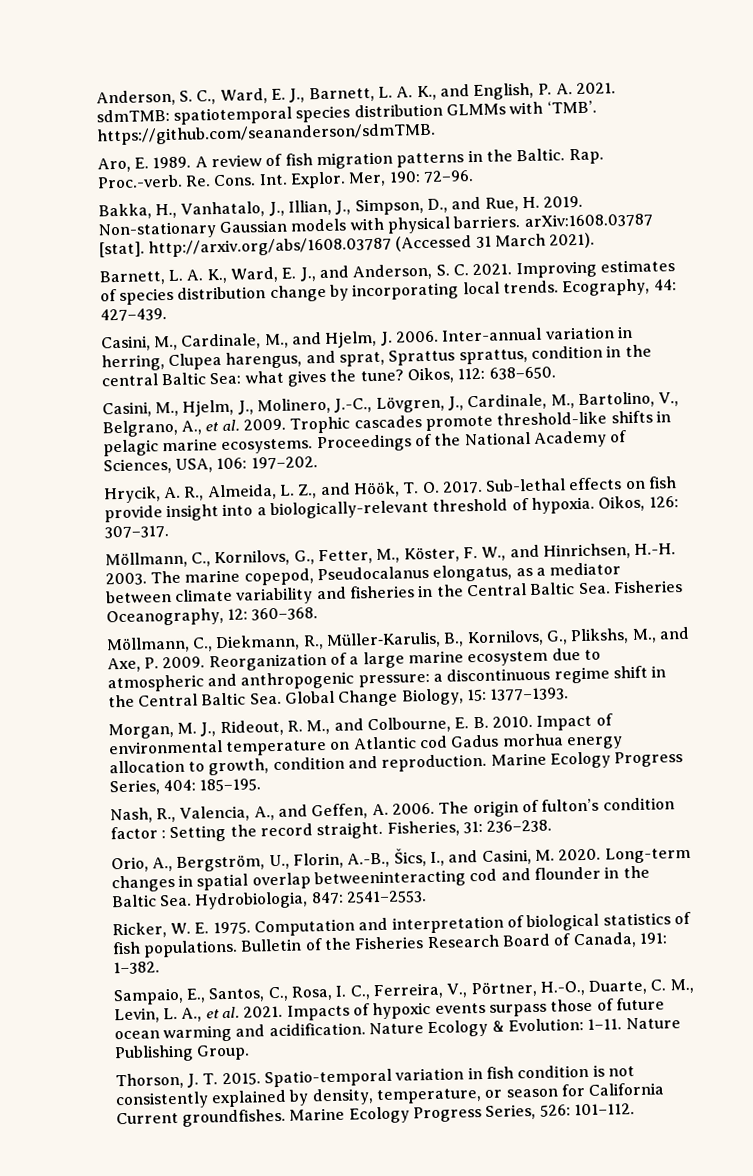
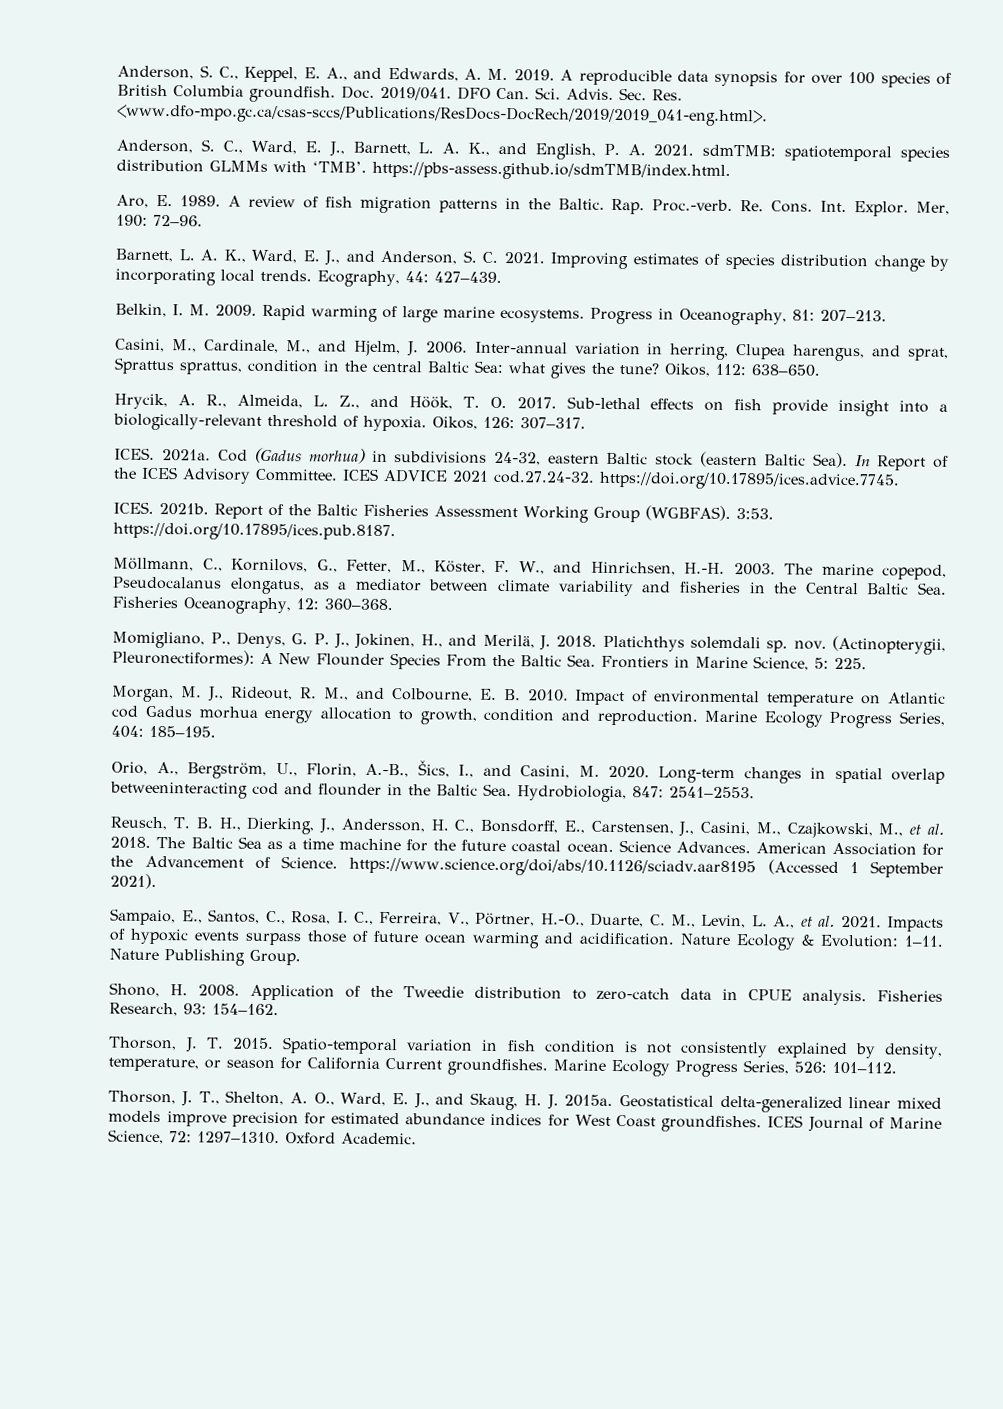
- Anderson, S. C., Ward, E. J., Barnett, L. A. K., and English, P. A. 2021. sdmTMB: spatiotemporal species distribution GLMMs with ‘TMB’. https://github.com/seananderson/sdmTMB.
+ Anderson, S. C., Keppel, E. A., and Edwards, A. M. 2019. A reproducible data synopsis for over 100 species of British Columbia groundfish. Doc. 2019/041. DFO Can. Sci. Advis. Sec. Res. <www.dfo-mpo.gc.ca/csas-sccs/Publications/ResDocs-DocRech/2019/2019_041-eng.html>.
+ Anderson, S. C., Ward, E. J., Barnett, L. A. K., and English, P. A. 2021. sdmTMB: spatiotemporal species distribution GLMMs with ‘TMB’. https://pbs-assess.github.io/sdmTMB/index.html.
- Bakka, H., Vanhatalo, J., Illian, J., Simpson, D., and Rue, H. 2019. Non-stationary Gaussian models with physical barriers. arXiv:1608.03787 [stat]. http://arxiv.org/abs/1608.03787 (Accessed 31 March 2021).
+ Belkin, I. M. 2009. Rapid warming of large marine ecosystems. Progress in Oceanography, 81: 207–213.
- Casini, M., Hjelm, J., Molinero, J.-C., Lövgren, J., Cardinale, M., Bartolino, V., Belgrano, A., et al. 2009. Trophic cascades promote threshold-like shifts in pelagic marine ecosystems. Proceedings of the National Academy of Sciences, USA, 106: 197–202.
+ ICES. 2021a. Cod (Gadus morhua) in subdivisions 24-32, eastern Baltic stock (eastern Baltic Sea). In Report of the ICES Advisory Committee. ICES ADVICE 2021 cod.27.24-32. https://doi.org/10.17895/ices.advice.7745.
+ ICES. 2021b. Report of the Baltic Fisheries Assessment Working Group (WGBFAS). 3:53. https://doi.org/10.17895/ices.pub.8187.
- Möllmann, C., Diekmann, R., Müller‐Karulis, B., Kornilovs, G., Plikshs, M., and Axe, P. 2009. Reorganization of a large marine ecosystem due to atmospheric and anthropogenic pressure: a discontinuous regime shift in the Central Baltic Sea. Global Change Biology, 15: 1377–1393.
+ Momigliano, P., Denys, G. P. J., Jokinen, H., and Merilä, J. 2018. Platichthys solemdali sp. nov. (Actinopterygii, Pleuronectiformes): A New Flounder Species From the Baltic Sea. Frontiers in Marine Science, 5: 225.
- Nash, R., Valencia, A., and Geffen, A. 2006. The origin of fulton’s condition factor : Setting the record straight. Fisheries, 31: 236–238.
- Ricker, W. E. 1975. Computation and interpretation of biological statistics of fish populations. Bulletin of the Fisheries Research Board of Canada, 191: 1–382.
+ Reusch, T. B. H., Dierking, J., Andersson, H. C., Bonsdorff, E., Carstensen, J., Casini, M., Czajkowski, M., et al. 2018. The Baltic Sea as a time machine for the future coastal ocean. Science Advances. American Association for the Advancement of Science. https://www.science.org/doi/abs/10.1126/sciadv.aar8195 (Accessed 1 September 2021).
+ Shono, H. 2008. Application of the Tweedie distribution to zero-catch data in CPUE analysis. Fisheries Research, 93: 154–162.
+ Thorson, J. T., Shelton, A. O., Ward, E. J., and Skaug, H. J. 2015a. Geostatistical delta-generalized linear mixed models improve precision for estimated abundance indices for West Coast groundfishes. ICES Journal of Marine Science, 72: 1297–1310. Oxford Academic.

